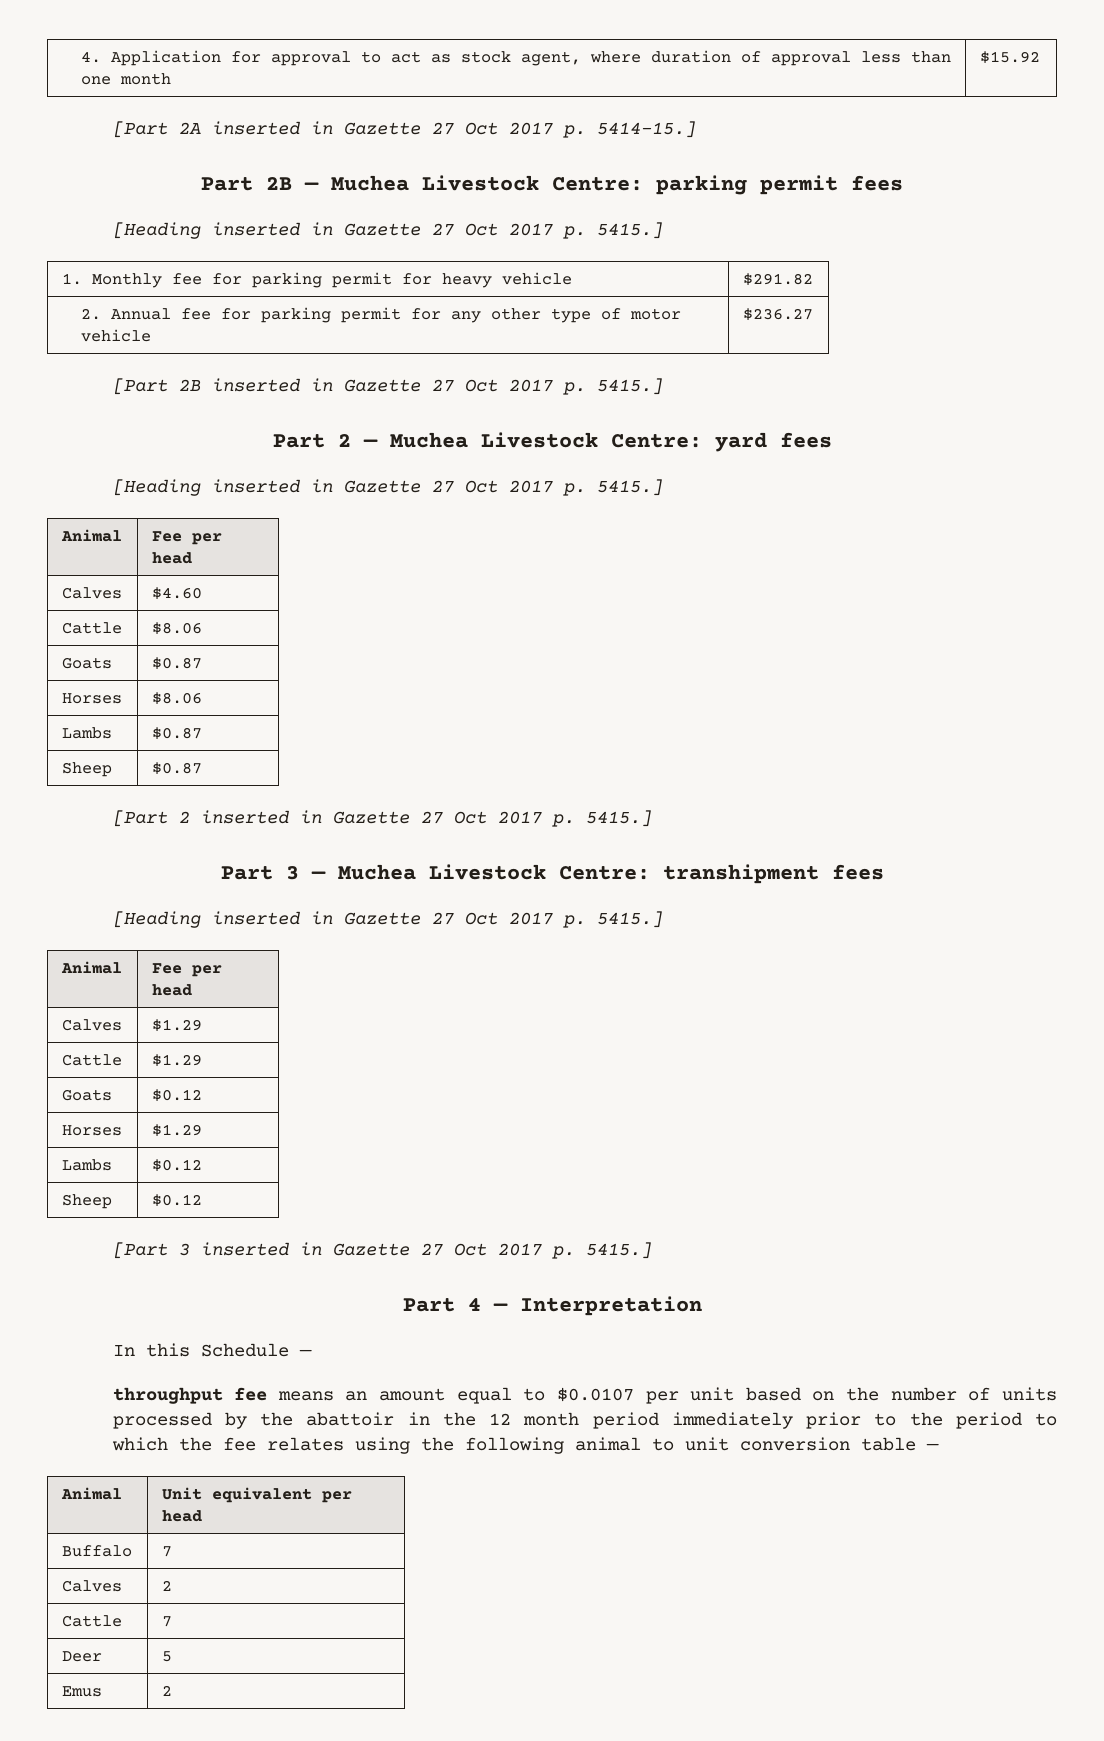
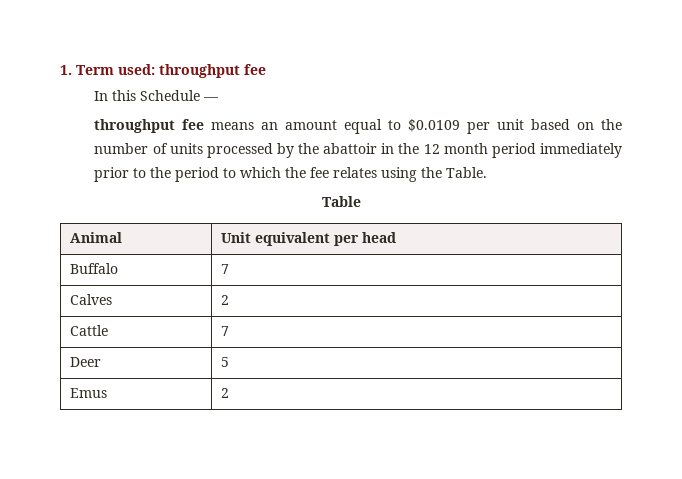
- 4. Application for approval to act as stock agent, where duration of approval less than one month | $15.92
- [Part 2A inserted in Gazette 27 Oct 2017 p. 5414-15.]
- Part 2B — Muchea Livestock Centre: parking permit fees
- [Heading inserted in Gazette 27 Oct 2017 p. 5415.]
- 1. Monthly fee for parking permit for heavy vehicle | $291.82
- 2. Annual fee for parking permit for any other type of motor vehicle | $236.27
- [Part 2B inserted in Gazette 27 Oct 2017 p. 5415.]
- Part 2 — Muchea Livestock Centre: yard fees
- [Heading inserted in Gazette 27 Oct 2017 p. 5415.]
- Animal | Fee per head
- Calves | $4.60
- Cattle | $8.06
- Goats | $0.87
- Horses | $8.06
- Lambs | $0.87
- Sheep | $0.87
- [Part 2 inserted in Gazette 27 Oct 2017 p. 5415.]
- Part 3 — Muchea Livestock Centre: transhipment fees
- [Heading inserted in Gazette 27 Oct 2017 p. 5415.]
- Animal | Fee per head
- Calves | $1.29
- Cattle | $1.29
- Goats | $0.12
- Horses | $1.29
- Lambs | $0.12
- Sheep | $0.12
- [Part 3 inserted in Gazette 27 Oct 2017 p. 5415.]
- Part 4 — Interpretation
+ 1. Term used: throughput fee
- throughput fee means an amount equal to $0.0107 per unit based on the number of units processed by the abattoir in the 12 month period immediately prior to the period to which the fee relates using the following animal to unit conversion table —
+ throughput fee means an amount equal to $0.0109 per unit based on the number of units processed by the abattoir in the 12 month period immediately prior to the period to which the fee relates using the Table.
+ Table

